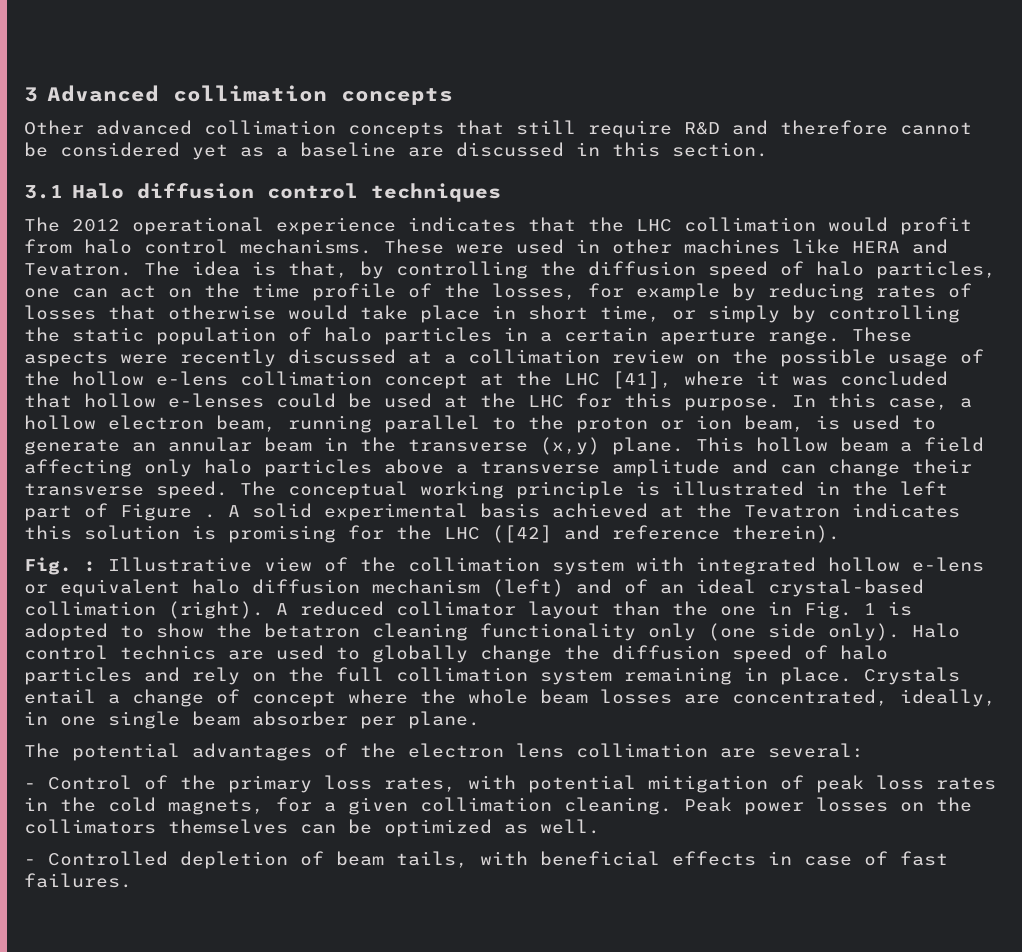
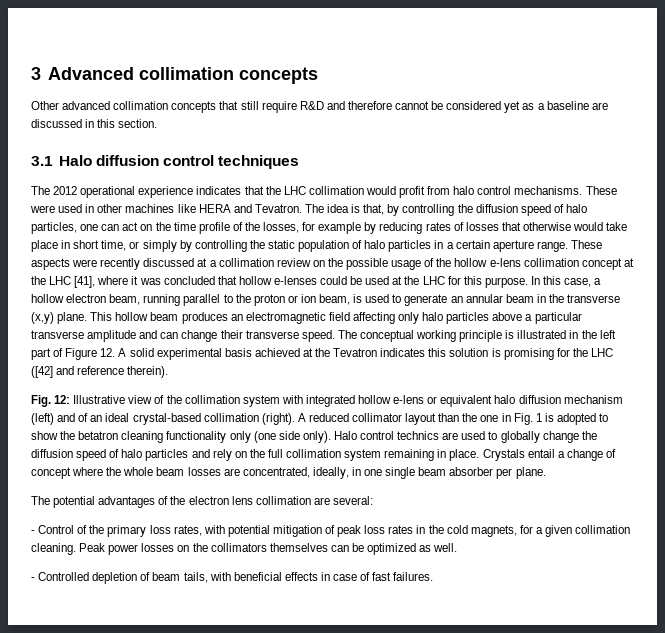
- This hollow beam a field affecting only halo particles above a transverse amplitude and can change their transverse speed.
+ This hollow beam produces an electromagnetic field affecting only halo particles above a particular transverse amplitude and can change their transverse speed.
- The conceptual working principle is illustrated in the left part of Figure . A solid experimental basis achieved at the Tevatron indicates this solution is promising for the LHC ([42] and reference therein).
+ The conceptual working principle is illustrated in the left part of Figure 12. A solid experimental basis achieved at the Tevatron indicates this solution is promising for the LHC ([42] and reference therein).
- Fig. : Illustrative view of the collimation system with integrated hollow e-lens or equivalent halo diffusion mechanism (left) and of an ideal crystal-based collimation (right).
+ Fig. 12: Illustrative view of the collimation system with integrated hollow e-lens or equivalent halo diffusion mechanism (left) and of an ideal crystal-based collimation (right).

